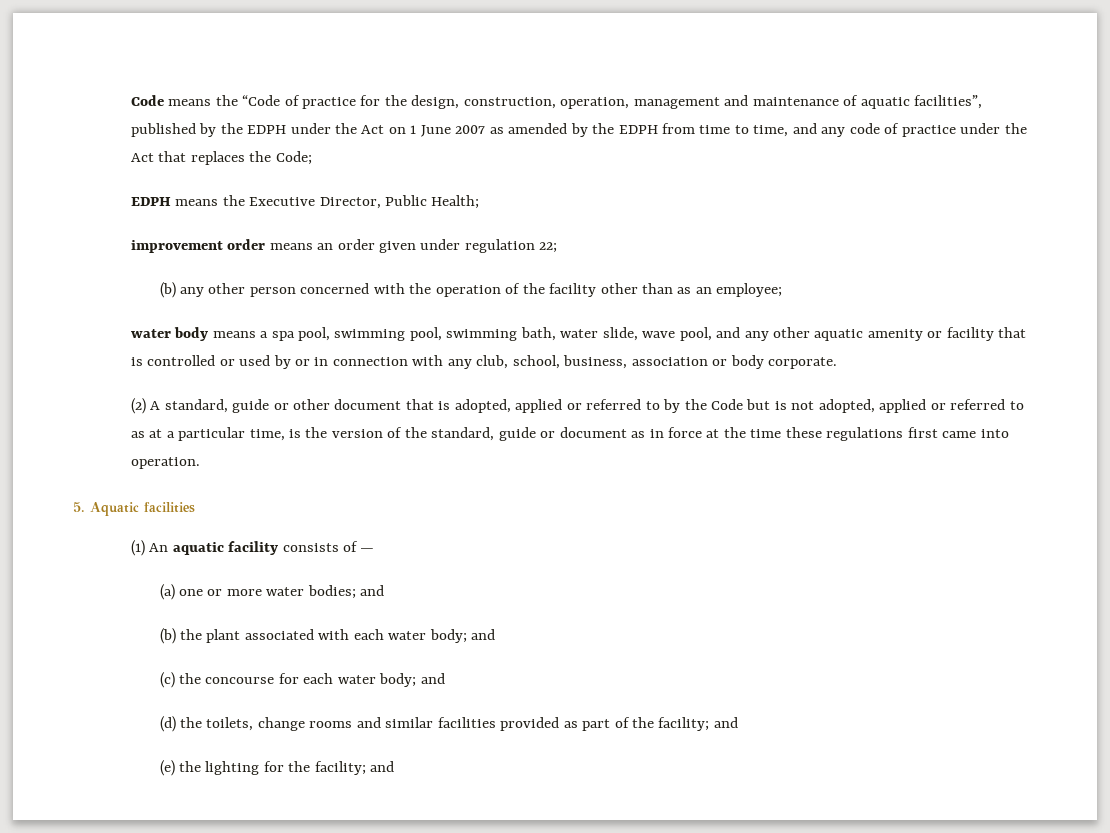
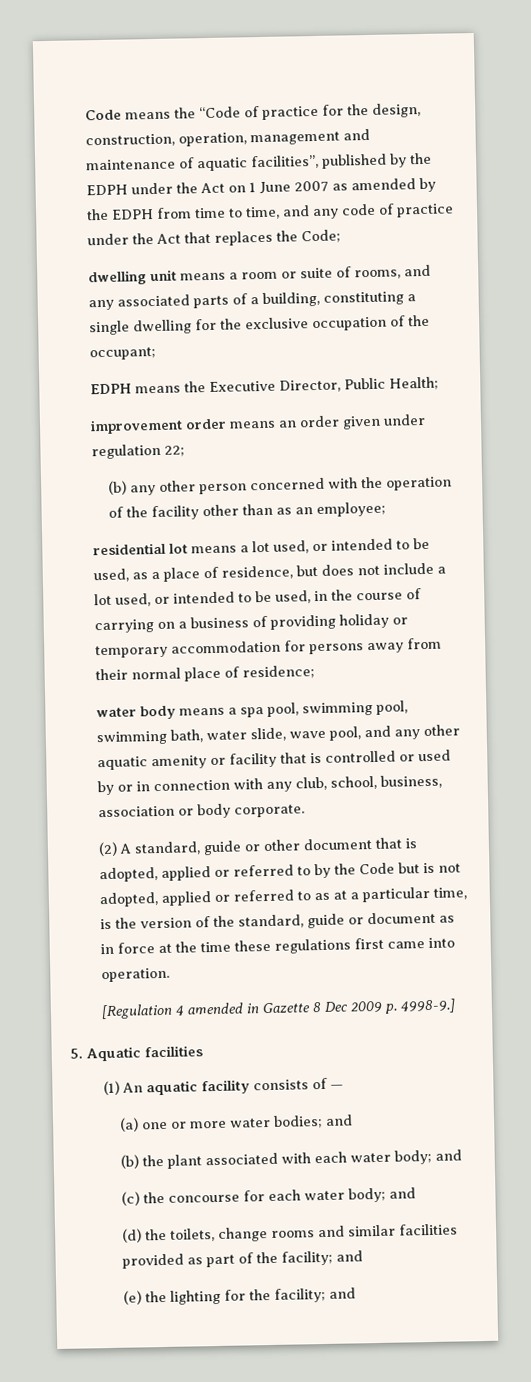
+ dwelling unit means a room or suite of rooms, and any associated parts of a building, constituting a single dwelling for the exclusive occupation of the occupant;
+ residential lot means a lot used, or intended to be used, as a place of residence, but does not include a lot used, or intended to be used, in the course of carrying on a business of providing holiday or temporary accommodation for persons away from their normal place of residence;
+ [Regulation 4 amended in Gazette 8 Dec 2009 p. 4998-9.]

